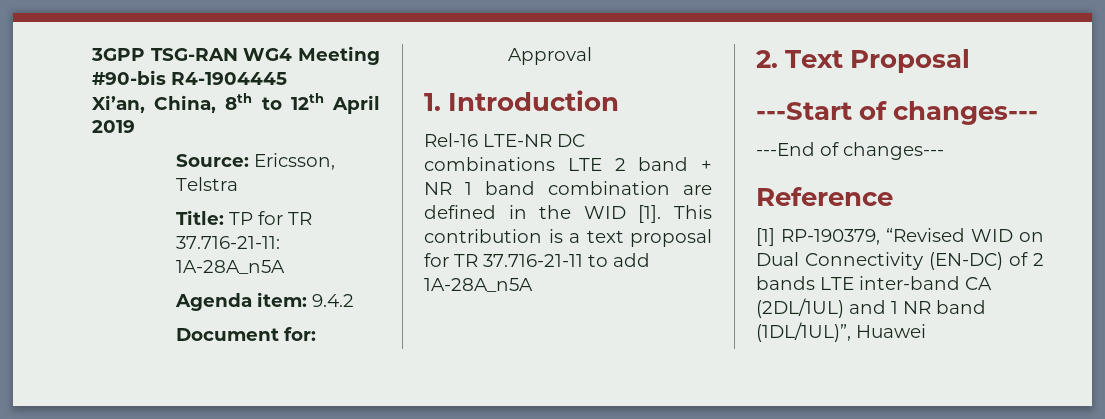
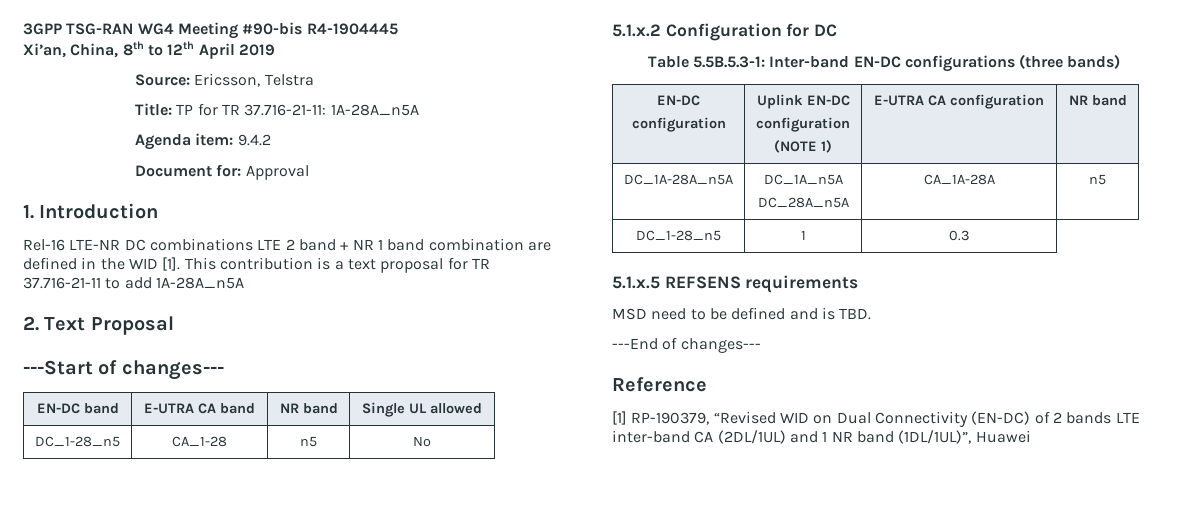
+ EN-DC band | E-UTRA CA band | NR band | Single UL allowed
+ DC_1-28_n5 | CA_1-28 | n5 | No
+ 5.1.x.2 Configuration for DC
+ Table 5.5B.5.3-1: Inter-band EN-DC configurations (three bands)
+ EN-DC
+ configuration | Uplink EN-DC
+ configuration
+ (NOTE 1) | E-UTRA CA configuration | NR band
+ DC_1A-28A_n5A | DC_1A_n5A
+ DC_28A_n5A | CA_1A-28A | n5
+ DC_1-28_n5 | 1 | 0.3
+ 5.1.x.5 REFSENS requirements
+ MSD need to be defined and is TBD.

